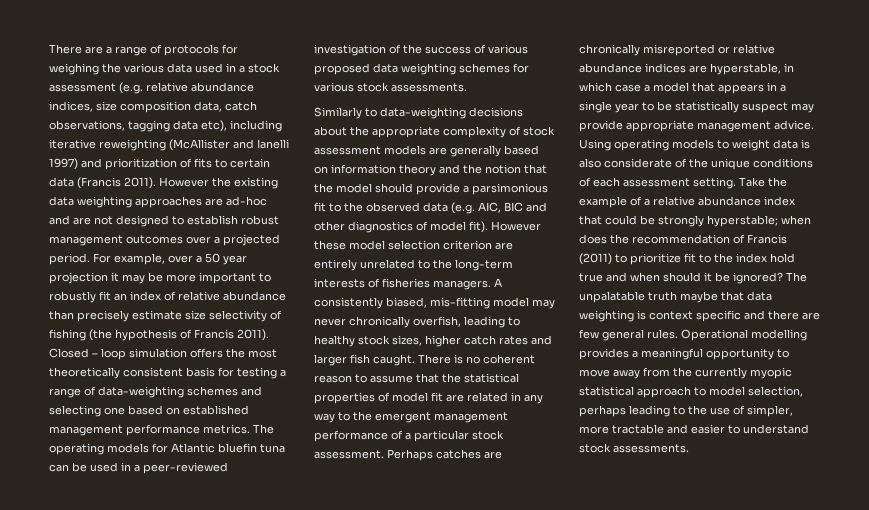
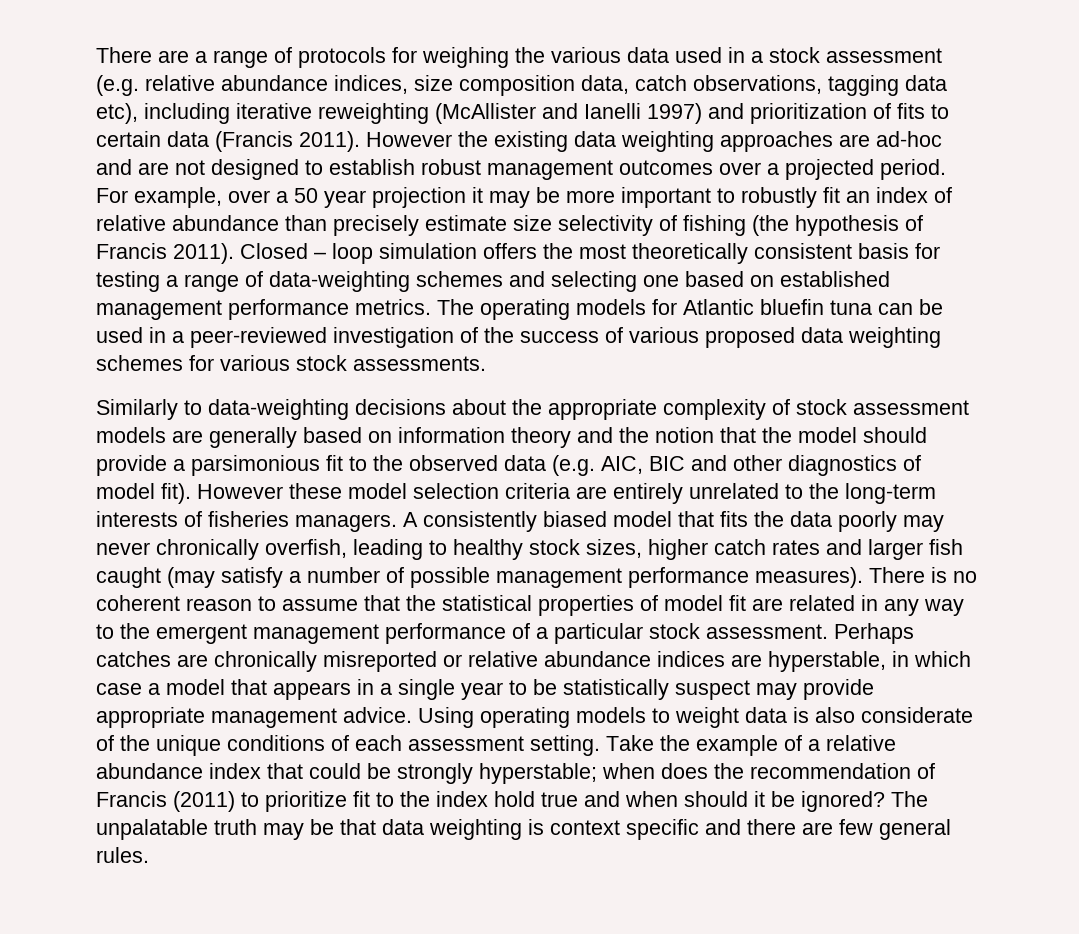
- However these model selection criterion are entirely unrelated to the long-term interests of fisheries managers.
+ However these model selection criteria are entirely unrelated to the long-term interests of fisheries managers.
- A consistently biased, mis-fitting model may never chronically overfish, leading to healthy stock sizes, higher catch rates and larger fish caught.
+ A consistently biased model that fits the data poorly may never chronically overfish, leading to healthy stock sizes, higher catch rates and larger fish caught (may satisfy a number of possible management performance measures).
- The unpalatable truth maybe that data weighting is context specific and there are few general rules. Operational modelling provides a meaningful opportunity to move away from the currently myopic statistical approach to model selection, perhaps leading to the use of simpler, more tractable and easier to understand stock assessments.
+ The unpalatable truth may be that data weighting is context specific and there are few general rules.

